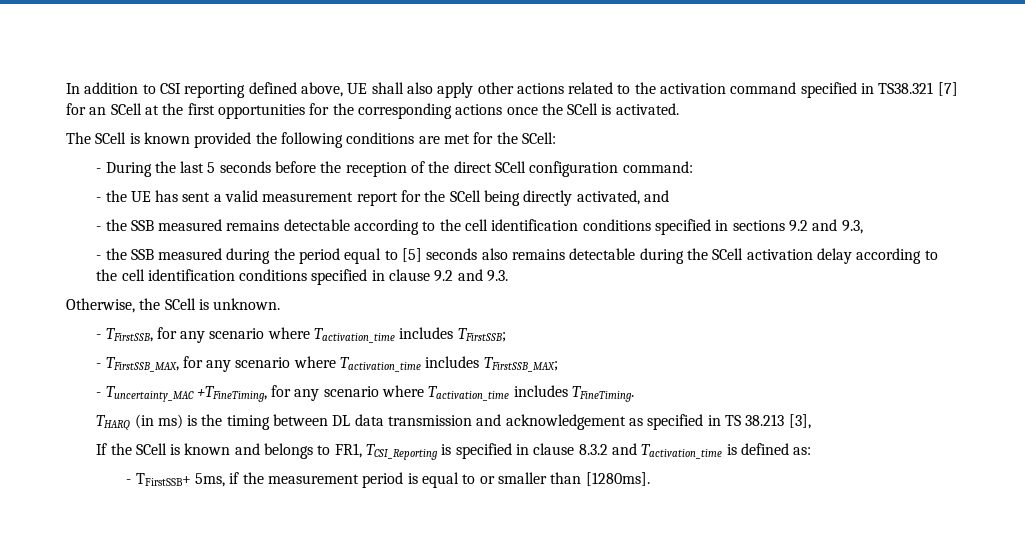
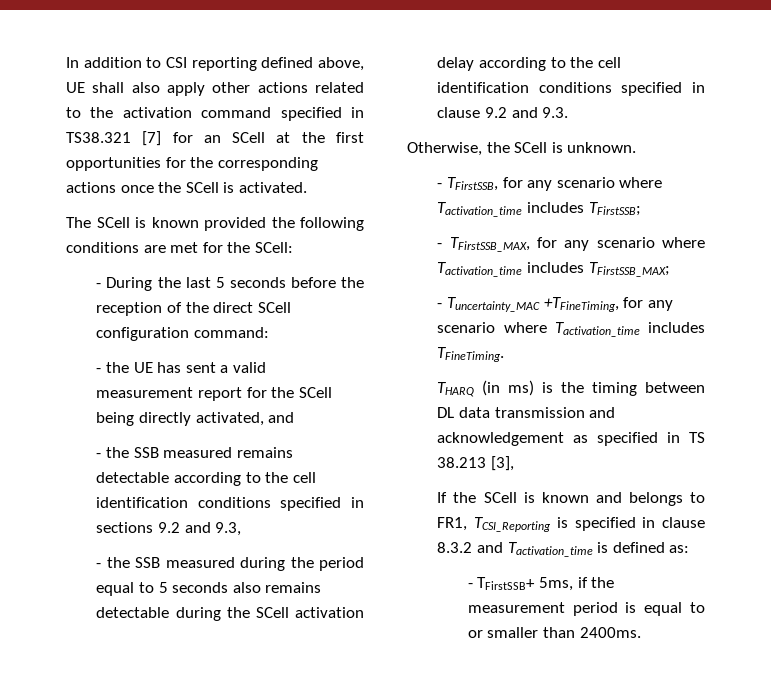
- - the SSB measured during the period equal to [5] seconds also remains detectable during the SCell activation delay according to the cell identification conditions specified in clause 9.2 and 9.3.
+ - the SSB measured during the period equal to 5 seconds also remains detectable during the SCell activation delay according to the cell identification conditions specified in clause 9.2 and 9.3.
- - TFirstSSB+ 5ms, if the measurement period is equal to or smaller than [1280ms].
+ - TFirstSSB+ 5ms, if the measurement period is equal to or smaller than 2400ms.

